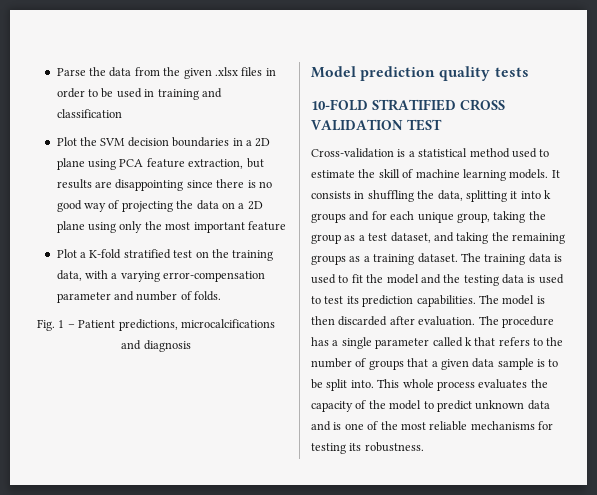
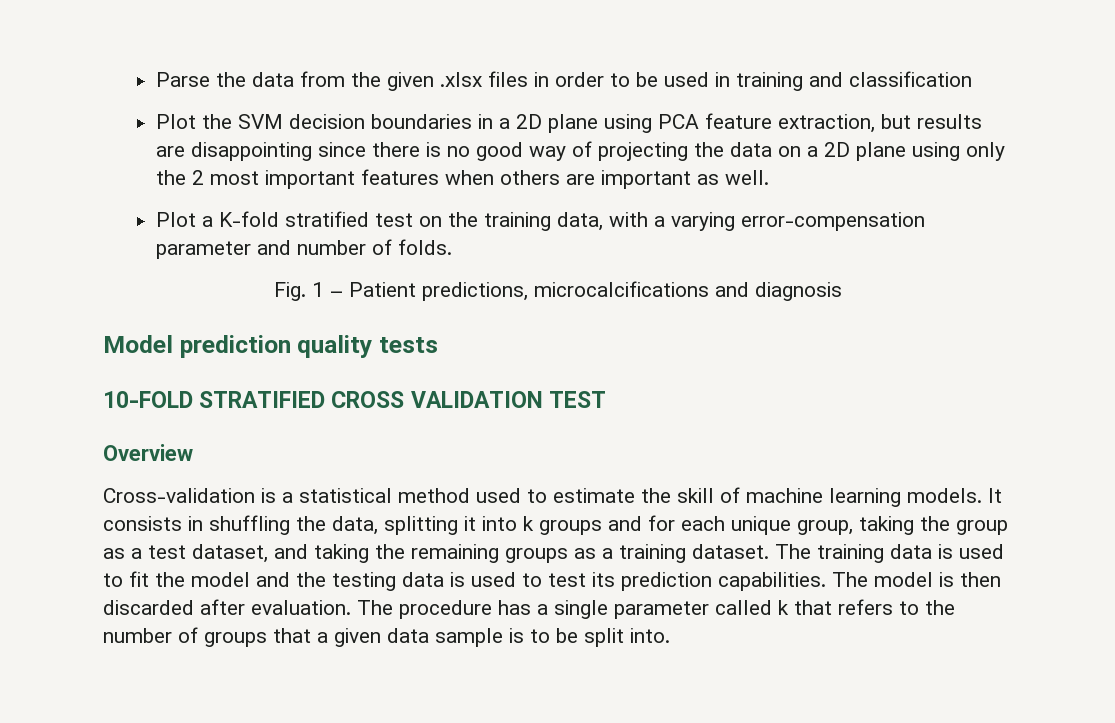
- Plot the SVM decision boundaries in a 2D plane using PCA feature extraction, but results are disappointing since there is no good way of projecting the data on a 2D plane using only the most important feature
+ Plot the SVM decision boundaries in a 2D plane using PCA feature extraction, but results are disappointing since there is no good way of projecting the data on a 2D plane using only the 2 most important features when others are important as well.
+ Overview
- This whole process evaluates the capacity of the model to predict unknown data and is one of the most reliable mechanisms for testing its robustness.

